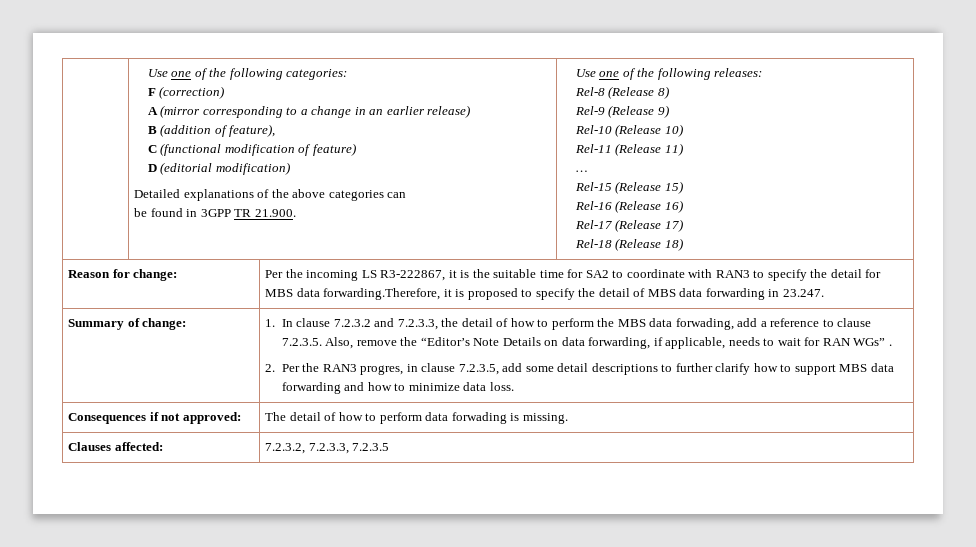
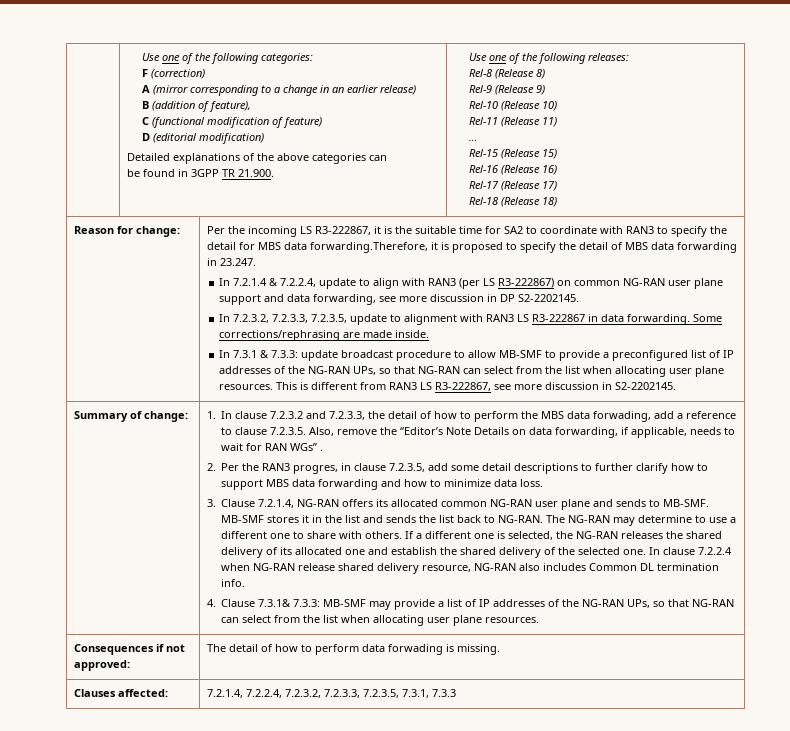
+ In 7.2.1.4 & 7.2.2.4, update to align with RAN3 (per LS R3-222867) on common NG-RAN user plane support and data forwarding, see more discussion in DP S2-2202145.
+ In 7.2.3.2, 7.2.3.3, 7.2.3.5, update to alignment with RAN3 LS R3-222867 in data forwarding. Some corrections/rephrasing are made inside.
+ In 7.3.1 & 7.3.3: update broadcast procedure to allow MB-SMF to provide a preconfigured list of IP addresses of the NG-RAN UPs, so that NG-RAN can select from the list when allocating user plane resources. This is different from RAN3 LS R3-222867, see more discussion in S2-2202145.
+ 3. Clause 7.2.1.4, NG-RAN offers its allocated common NG-RAN user plane and sends to MB-SMF. MB-SMF stores it in the list and sends the list back to NG-RAN. The NG-RAN may determine to use a different one to share with others. If a different one is selected, the NG-RAN releases the shared delivery of its allocated one and establish the shared delivery of the selected one. In clause 7.2.2.4 when NG-RAN release shared delivery resource, NG-RAN also includes Common DL termination info.
+ 4. Clause 7.3.1& 7.3.3: MB-SMF may provide a list of IP addresses of the NG-RAN UPs, so that NG-RAN can select from the list when allocating user plane resources.
- Clauses affected: | 7.2.3.2, 7.2.3.3, 7.2.3.5
+ Clauses affected: | 7.2.1.4, 7.2.2.4, 7.2.3.2, 7.2.3.3, 7.2.3.5, 7.3.1, 7.3.3

